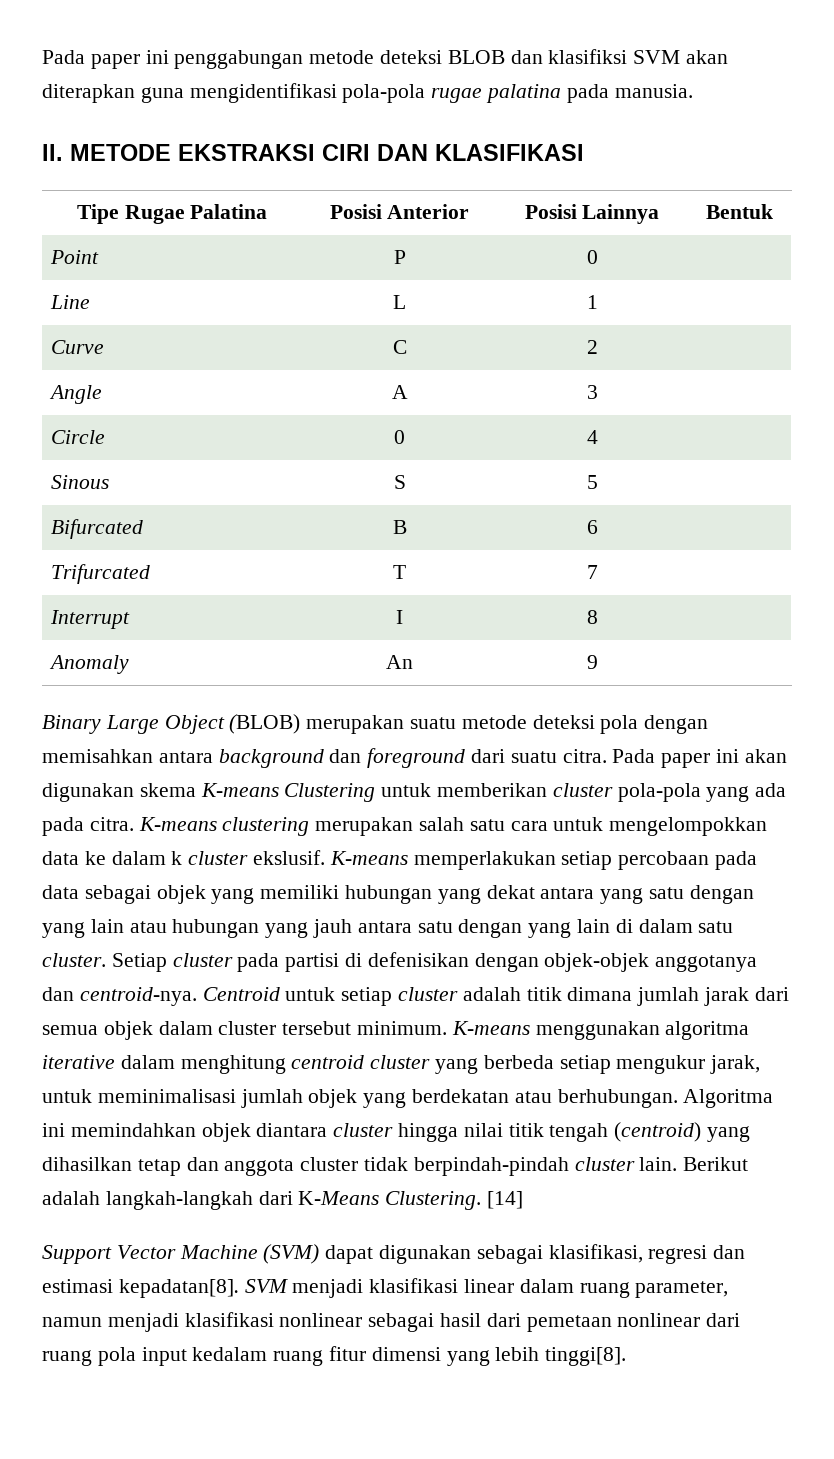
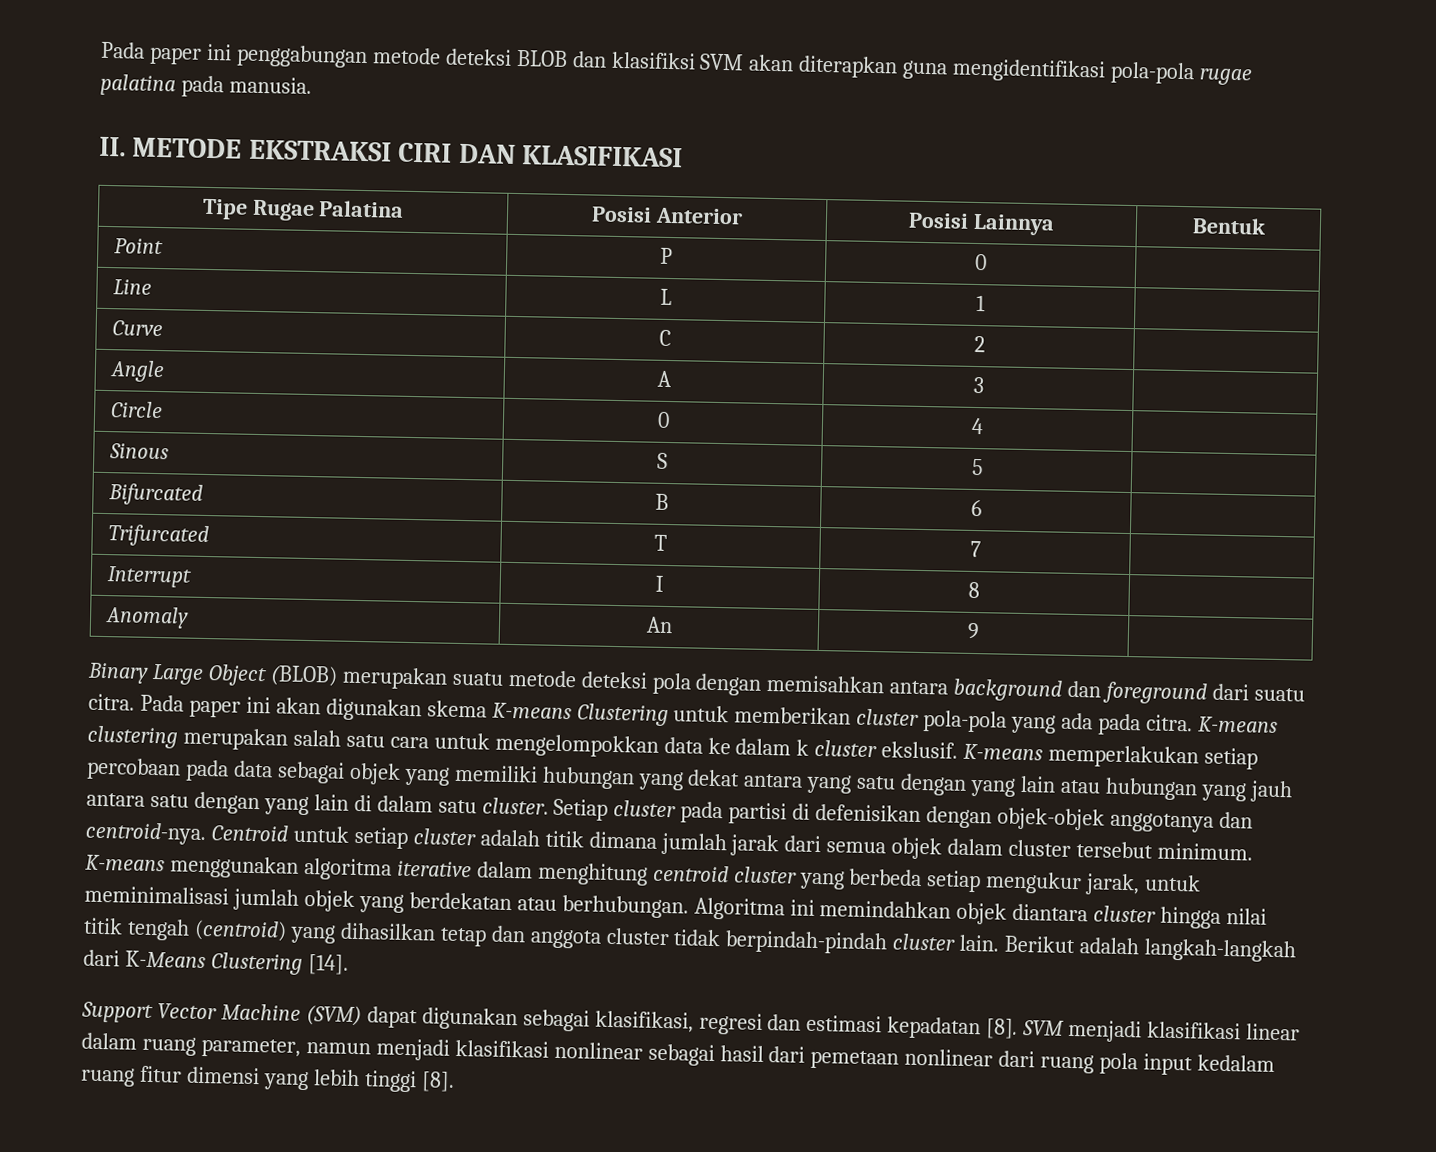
- Berikut adalah langkah-langkah dari K-Means Clustering. [14]
+ Berikut adalah langkah-langkah dari K-Means Clustering [14].
- Support Vector Machine (SVM) dapat digunakan sebagai klasifikasi, regresi dan estimasi kepadatan[8].
+ Support Vector Machine (SVM) dapat digunakan sebagai klasifikasi, regresi dan estimasi kepadatan [8].
- SVM menjadi klasifikasi linear dalam ruang parameter, namun menjadi klasifikasi nonlinear sebagai hasil dari pemetaan nonlinear dari ruang pola input kedalam ruang fitur dimensi yang lebih tinggi[8].
+ SVM menjadi klasifikasi linear dalam ruang parameter, namun menjadi klasifikasi nonlinear sebagai hasil dari pemetaan nonlinear dari ruang pola input kedalam ruang fitur dimensi yang lebih tinggi [8].

